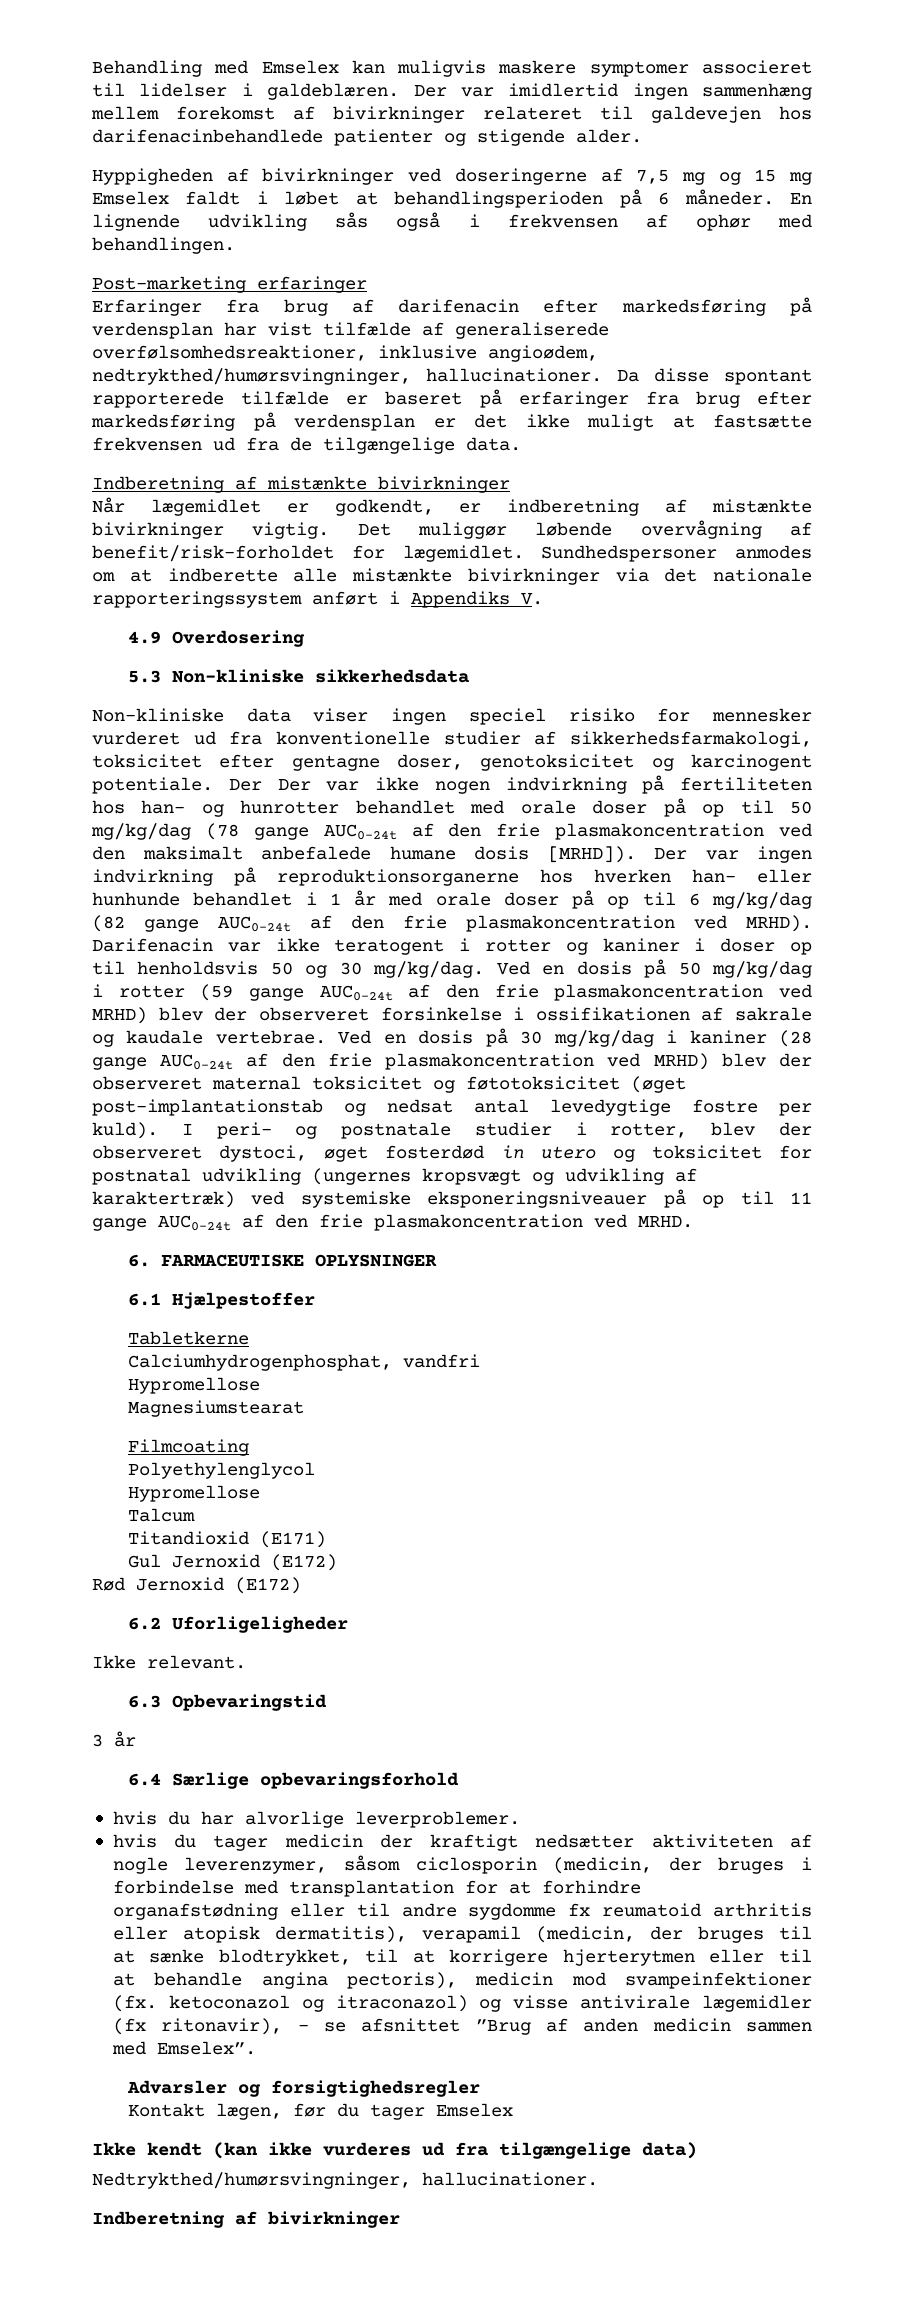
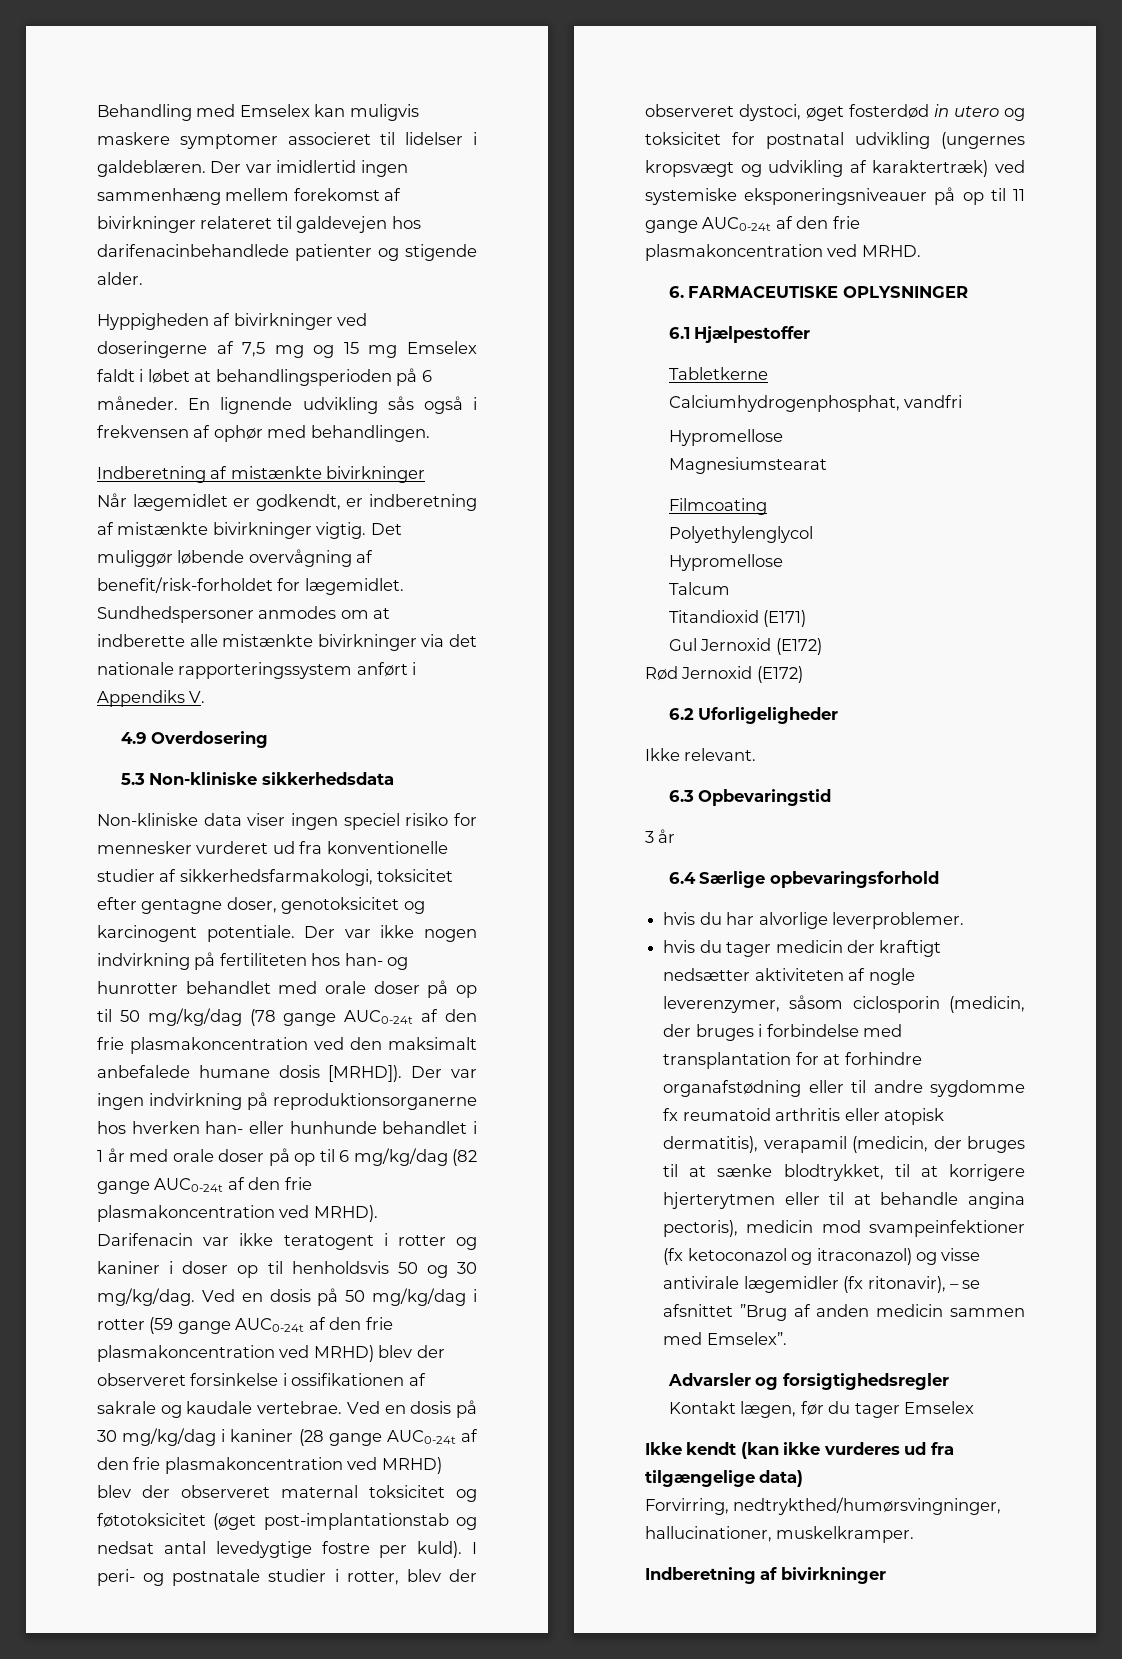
- Post-marketing erfaringer
- Erfaringer fra brug af darifenacin efter markedsføring på verdensplan har vist tilfælde af generaliserede overfølsomhedsreaktioner, inklusive angioødem, nedtrykthed/humørsvingninger, hallucinationer. Da disse spontant rapporterede tilfælde er baseret på erfaringer fra brug efter markedsføring på verdensplan er det ikke muligt at fastsætte frekvensen ud fra de tilgængelige data.
- Der Der var ikke nogen indvirkning på fertiliteten hos han- og hunrotter behandlet med orale doser på op til 50 mg/kg/dag (78 gange AUC0-24t af den frie plasmakoncentration ved den maksimalt anbefalede humane dosis [MRHD]).
+ Der var ikke nogen indvirkning på fertiliteten hos han- og hunrotter behandlet med orale doser på op til 50 mg/kg/dag (78 gange AUC0-24t af den frie plasmakoncentration ved den maksimalt anbefalede humane dosis [MRHD]).
- hvis du tager medicin der kraftigt nedsætter aktiviteten af nogle leverenzymer, såsom ciclosporin (medicin, der bruges i forbindelse med transplantation for at forhindre organafstødning eller til andre sygdomme fx reumatoid arthritis eller atopisk dermatitis), verapamil (medicin, der bruges til at sænke blodtrykket, til at korrigere hjerterytmen eller til at behandle angina pectoris), medicin mod svampeinfektioner (fx. ketoconazol og itraconazol) og visse antivirale lægemidler (fx ritonavir), – se afsnittet ”Brug af anden medicin sammen med Emselex”.
+ hvis du tager medicin der kraftigt nedsætter aktiviteten af nogle leverenzymer, såsom ciclosporin (medicin, der bruges i forbindelse med transplantation for at forhindre organafstødning eller til andre sygdomme fx reumatoid arthritis eller atopisk dermatitis), verapamil (medicin, der bruges til at sænke blodtrykket, til at korrigere hjerterytmen eller til at behandle angina pectoris), medicin mod svampeinfektioner (fx ketoconazol og itraconazol) og visse antivirale lægemidler (fx ritonavir), – se afsnittet ”Brug af anden medicin sammen med Emselex”.
- Nedtrykthed/humørsvingninger, hallucinationer.
+ Forvirring, nedtrykthed/humørsvingninger, hallucinationer, muskelkramper.

